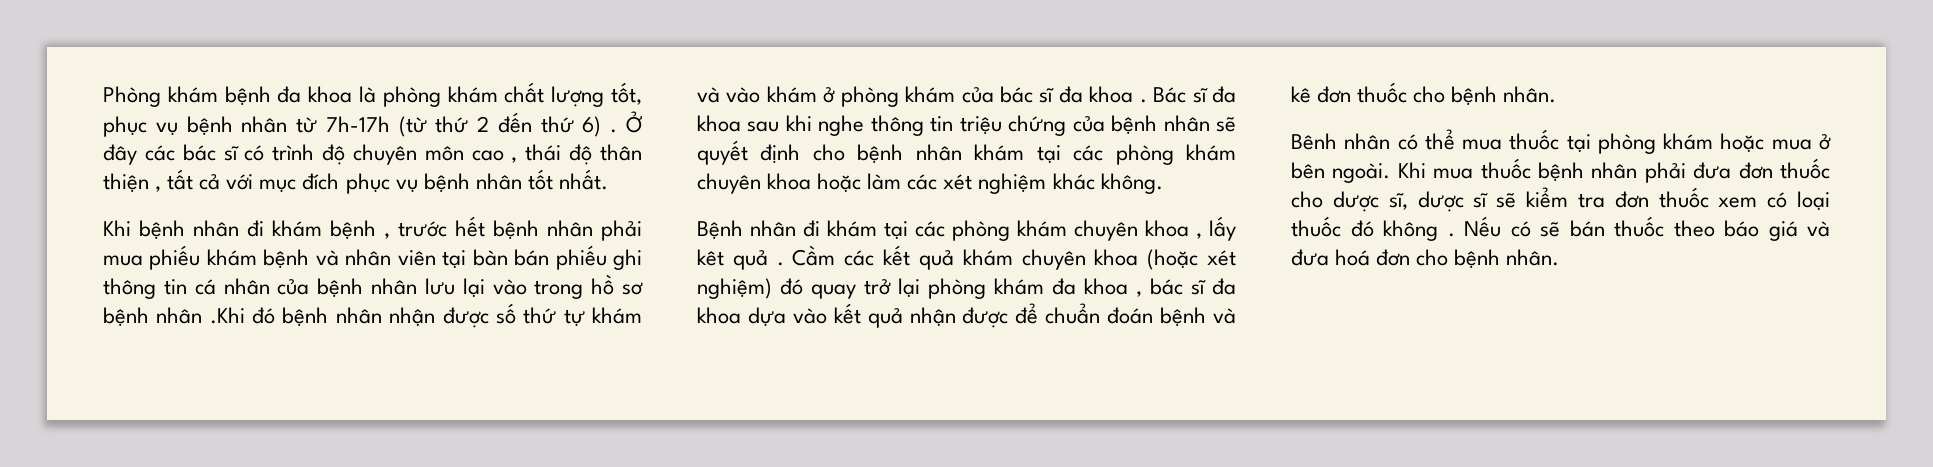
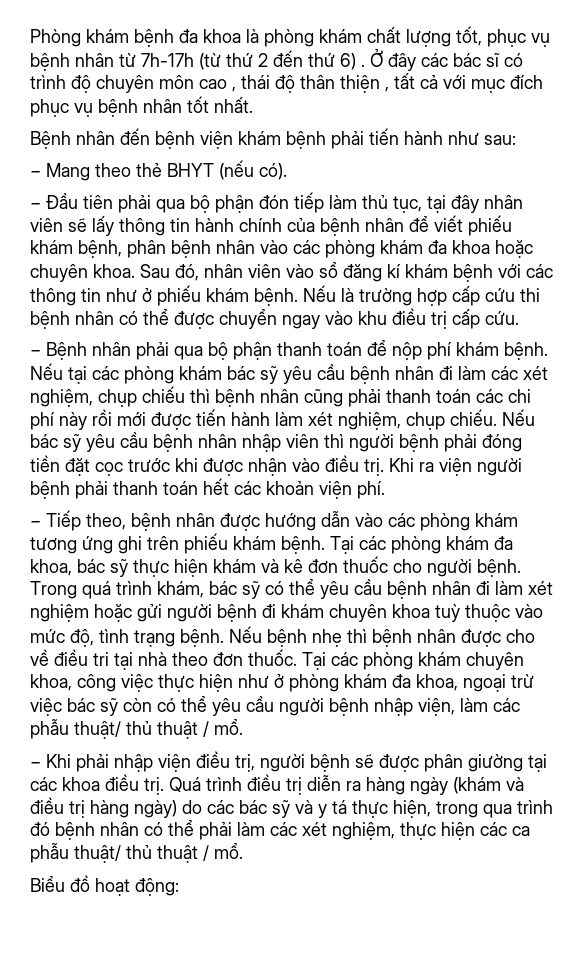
- Khi bệnh nhân đi khám bệnh , trước hết bệnh nhân phải mua phiếu khám bệnh và nhân viên tại bàn bán phiếu ghi thông tin cá nhân của bệnh nhân lưu lại vào trong hồ sơ bệnh nhân .Khi đó bệnh nhân nhận được số thứ tự khám và vào khám ở phòng khám của bác sĩ đa khoa . Bác sĩ đa khoa sau khi nghe thông tin triệu chứng của bệnh nhân sẽ quyết định cho bệnh nhân khám tại các phòng khám chuyên khoa hoặc làm các xét nghiệm khác không.
- Bệnh nhân đi khám tại các phòng khám chuyên khoa , lấy kêt quả . Cầm các kết quả khám chuyên khoa (hoặc xét nghiệm) đó quay trở lại phòng khám đa khoa , bác sĩ đa khoa dựa vào kết quả nhận được để chuẩn đoán bệnh và kê đơn thuốc cho bệnh nhân.
- Bênh nhân có thể mua thuốc tại phòng khám hoặc mua ở bên ngoài. Khi mua thuốc bệnh nhân phải đưa đơn thuốc cho dược sĩ, dược sĩ sẽ kiểm tra đơn thuốc xem có loại thuốc đó không . Nếu có sẽ bán thuốc theo báo giá và đưa hoá đơn cho bệnh nhân.
+ Bệnh nhân đến bệnh viện khám bệnh phải tiến hành như sau:
+ − Mang theo thẻ BHYT (nếu có).
+ − Đầu tiên phải qua bộ phận đón tiếp làm thủ tục, tại đây nhân viên sẽ lấy thông tin hành chính của bệnh nhân để viết phiếu khám bệnh, phân bệnh nhân vào các phòng khám đa khoa hoặc chuyên khoa. Sau đó, nhân viên vào sổ đăng kí khám bệnh với các thông tin như ở phiếu khám bệnh. Nếu là trường hợp cấp cứu thi bệnh nhân có thể được chuyển ngay vào khu điều trị cấp cứu.
+ − Bệnh nhân phải qua bộ phận thanh toán để nộp phí khám bệnh. Nếu tại các phòng khám bác sỹ yêu cầu bệnh nhân đi làm các xét nghiệm, chụp chiếu thì bệnh nhân cũng phải thanh toán các chi phí này rồi mới được tiến hành làm xét nghiệm, chụp chiếu. Nếu bác sỹ yêu cầu bệnh nhân nhập viên thì người bệnh phải đóng tiền đặt cọc trước khi được nhận vào điều trị. Khi ra viện người bệnh phải thanh toán hết các khoản viện phí.
+ − Tiếp theo, bệnh nhân được hướng dẫn vào các phòng khám tương ứng ghi trên phiếu khám bệnh. Tại các phòng khám đa khoa, bác sỹ thực hiện khám và kê đơn thuốc cho người bệnh. Trong quá trình khám, bác sỹ có thể yêu cầu bệnh nhân đi làm xét nghiệm hoặc gửi người bệnh đi khám chuyên khoa tuỳ thuộc vào mức độ, tình trạng bệnh. Nếu bệnh nhẹ thì bệnh nhân được cho về điều tri tại nhà theo đơn thuốc. Tại các phòng khám chuyên khoa, công việc thực hiện như ở phòng khám đa khoa, ngoại trừ việc bác sỹ còn có thể yêu cầu người bệnh nhập viện, làm các phẫu thuật/ thủ thuật / mổ.
+ − Khi phải nhập viện điều trị, người bệnh sẽ được phân giường tại các khoa điều trị. Quá trình điều trị diễn ra hàng ngày (khám và điều trị hàng ngày) do các bác sỹ và y tá thực hiện, trong qua trình đó bệnh nhân có thể phải làm các xét nghiệm, thực hiện các ca phẫu thuật/ thủ thuật / mổ.
+ Biểu đồ hoạt động:

